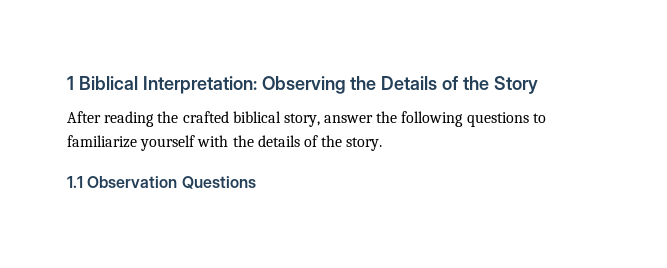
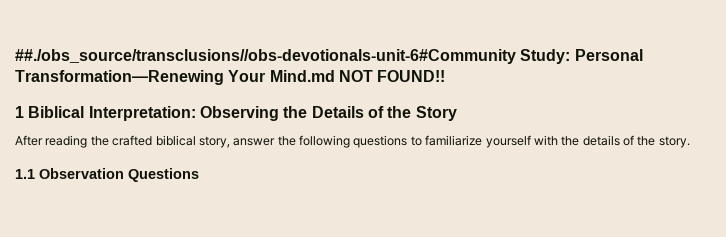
+ ##./obs_source/transclusions//obs-devotionals-unit-6#Community Study: Personal Transformation—Renewing Your Mind.md NOT FOUND!!

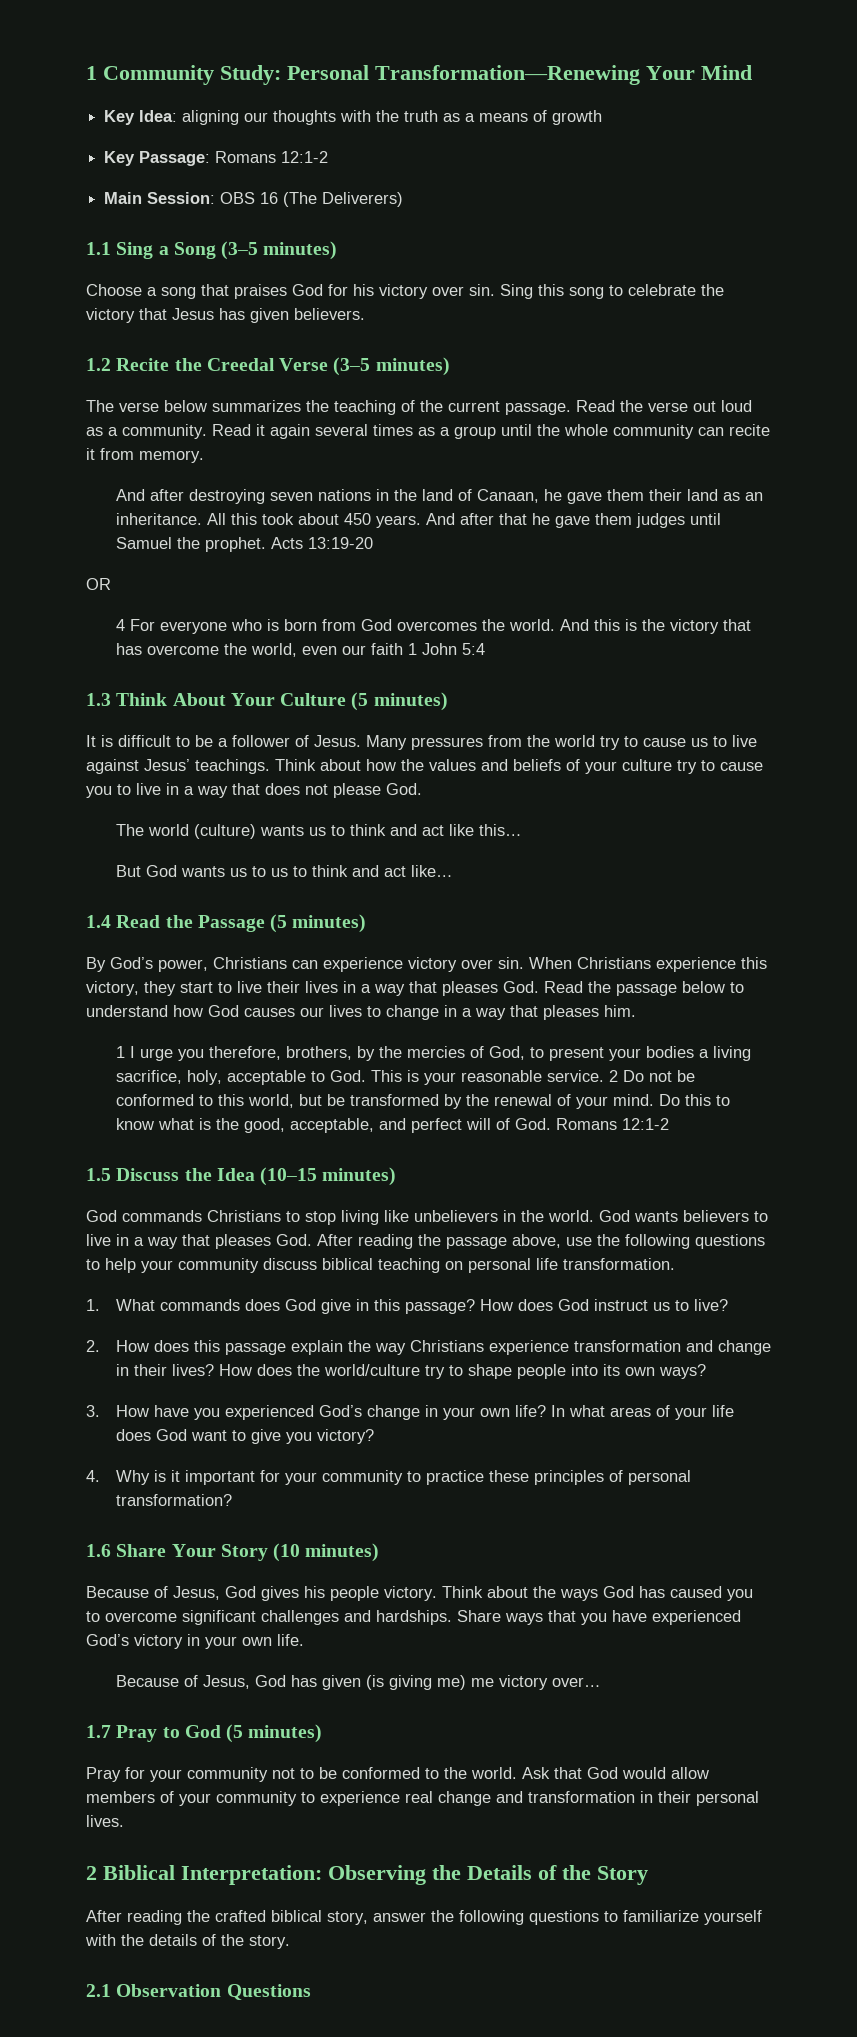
- ##./obs_source/transclusions//obs-devotionals-unit-6#Community Study: Personal Transformation—Renewing Your Mind.md NOT FOUND!!
- 1 Biblical Interpretation: Observing the Details of the Story
+ 1 Community Study: Personal Transformation—Renewing Your Mind
+ Key Idea: aligning our thoughts with the truth as a means of growth
+ Key Passage: Romans 12:1-2
+ Main Session: OBS 16 (The Deliverers)
+ 1.1 Sing a Song (3–5 minutes)
+ Choose a song that praises God for his victory over sin. Sing this song to celebrate the victory that Jesus has given believers.
+ 1.2 Recite the Creedal Verse (3–5 minutes)
+ The verse below summarizes the teaching of the current passage. Read the verse out loud as a community. Read it again several times as a group until the whole community can recite it from memory.
+ And after destroying seven nations in the land of Canaan, he gave them their land as an inheritance. All this took about 450 years. And after that he gave them judges until Samuel the prophet. Acts 13:19-20
+ OR
+ 4 For everyone who is born from God overcomes the world. And this is the victory that has overcome the world, even our faith 1 John 5:4
+ 1.3 Think About Your Culture (5 minutes)
+ It is difficult to be a follower of Jesus. Many pressures from the world try to cause us to live against Jesus’ teachings. Think about how the values and beliefs of your culture try to cause you to live in a way that does not please God.
+ The world (culture) wants us to think and act like this…
+ But God wants us to us to think and act like…
+ 1.4 Read the Passage (5 minutes)
+ By God’s power, Christians can experience victory over sin. When Christians experience this victory, they start to live their lives in a way that pleases God. Read the passage below to understand how God causes our lives to change in a way that pleases him.
+ 1 I urge you therefore, brothers, by the mercies of God, to present your bodies a living sacrifice, holy, acceptable to God. This is your reasonable service. 2 Do not be conformed to this world, but be transformed by the renewal of your mind. Do this to know what is the good, acceptable, and perfect will of God. Romans 12:1-2
+ 1.5 Discuss the Idea (10–15 minutes)
+ God commands Christians to stop living like unbelievers in the world. God wants believers to live in a way that pleases God. After reading the passage above, use the following questions to help your community discuss biblical teaching on personal life transformation.
+ 1. What commands does God give in this passage? How does God instruct us to live?
+ 2. How does this passage explain the way Christians experience transformation and change in their lives? How does the world/culture try to shape people into its own ways?
+ 3. How have you experienced God’s change in your own life? In what areas of your life does God want to give you victory?
+ 4. Why is it important for your community to practice these principles of personal transformation?
+ 1.6 Share Your Story (10 minutes)
+ Because of Jesus, God gives his people victory. Think about the ways God has caused you to overcome significant challenges and hardships. Share ways that you have experienced God’s victory in your own life.
+ Because of Jesus, God has given (is giving me) me victory over…
+ 1.7 Pray to God (5 minutes)
+ Pray for your community not to be conformed to the world. Ask that God would allow members of your community to experience real change and transformation in their personal lives.
+ 2 Biblical Interpretation: Observing the Details of the Story
- 1.1 Observation Questions
+ 2.1 Observation Questions

